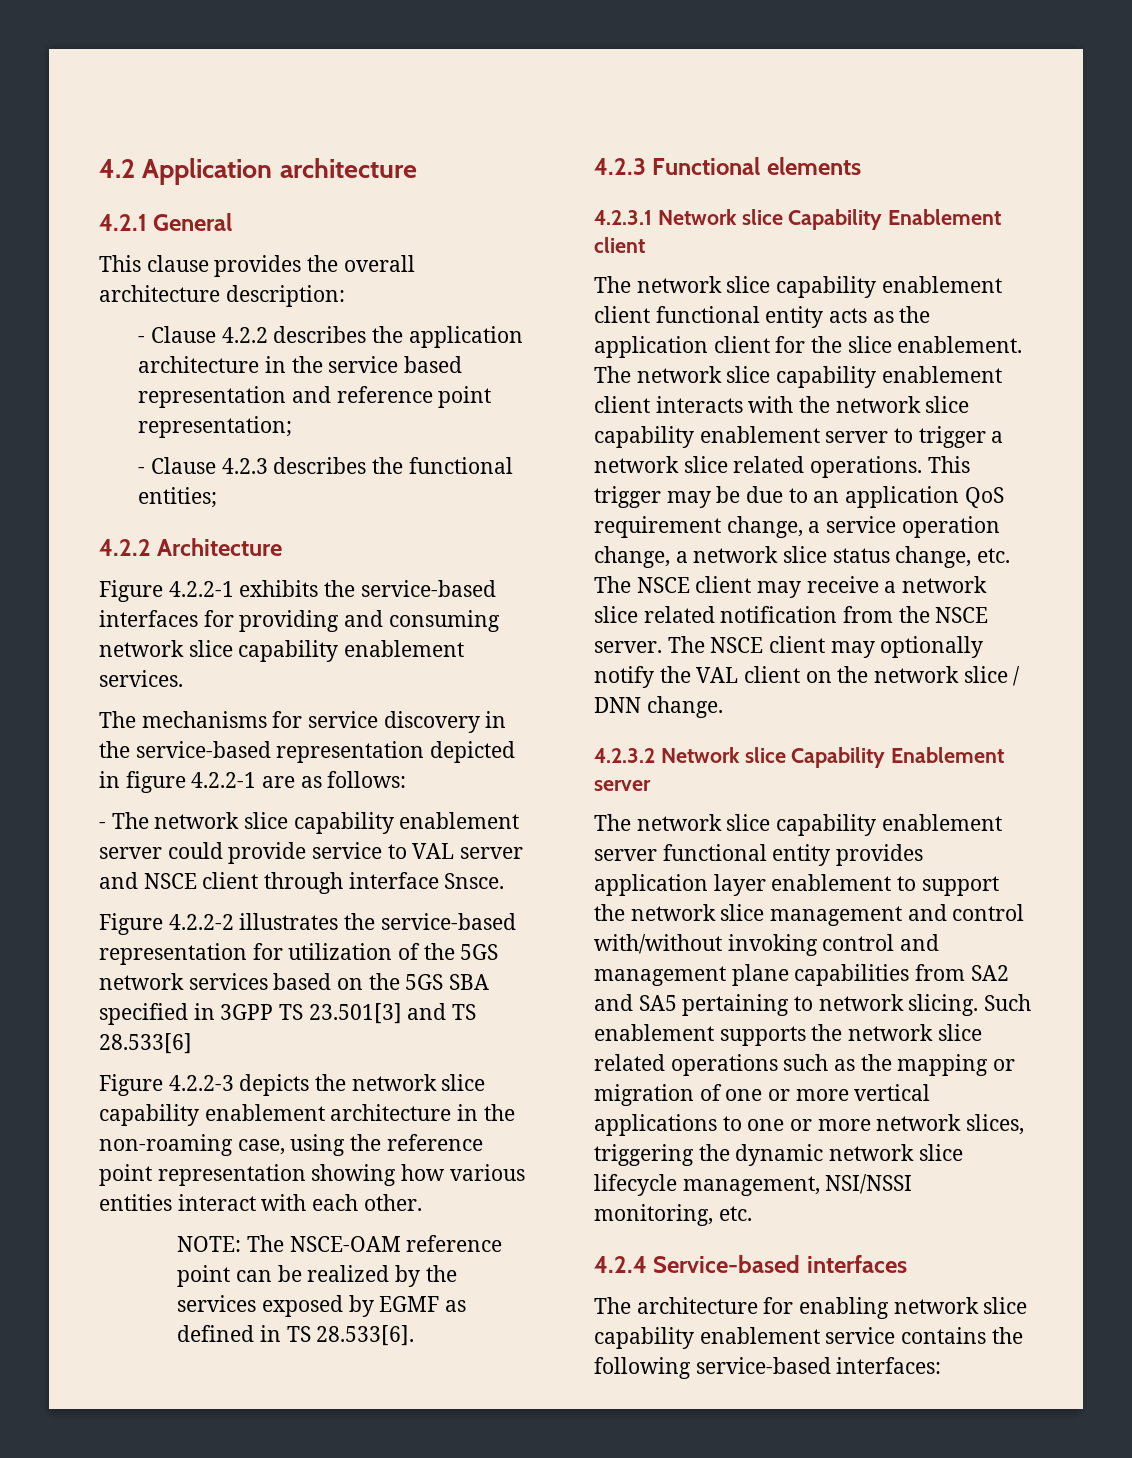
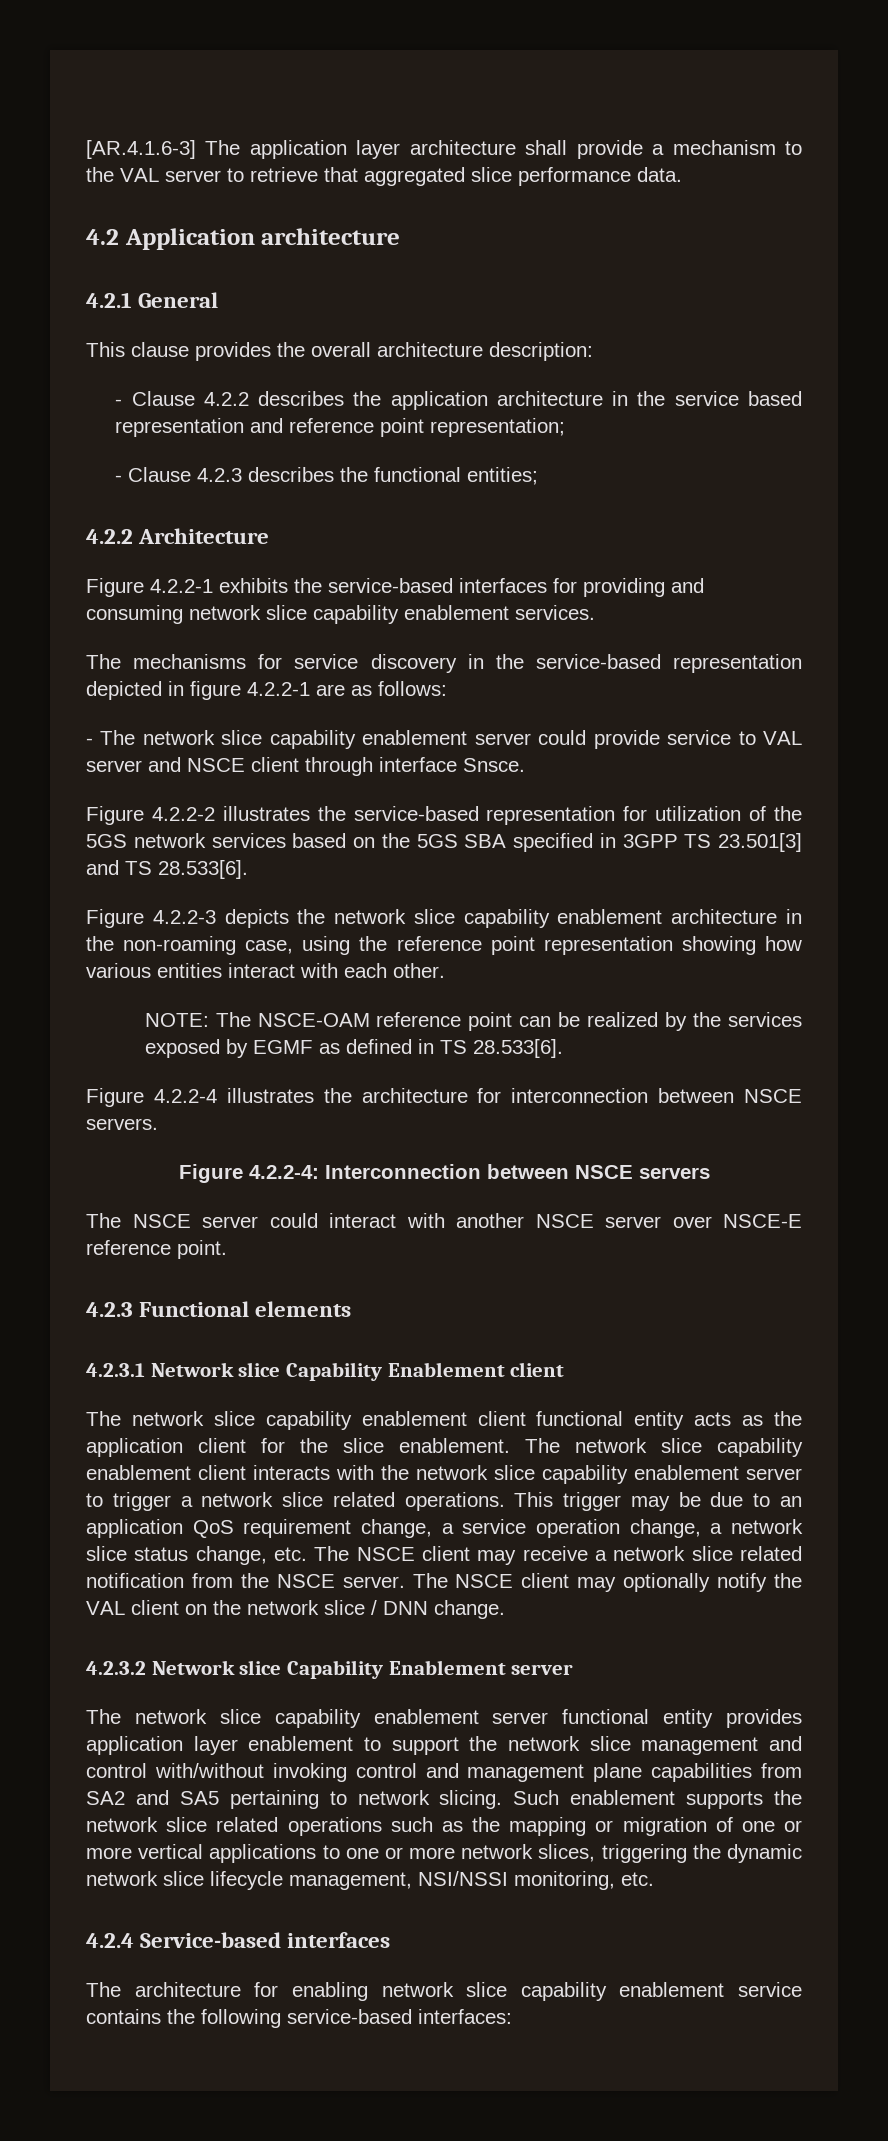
+ [AR.4.1.6-3] The application layer architecture shall provide a mechanism to the VAL server to retrieve that aggregated slice performance data.
- Figure 4.2.2-2 illustrates the service-based representation for utilization of the 5GS network services based on the 5GS SBA specified in 3GPP TS 23.501[3] and TS 28.533[6]
+ Figure 4.2.2-2 illustrates the service-based representation for utilization of the 5GS network services based on the 5GS SBA specified in 3GPP TS 23.501[3] and TS 28.533[6].
+ Figure 4.2.2-4 illustrates the architecture for interconnection between NSCE servers.
+ Figure 4.2.2-4: Interconnection between NSCE servers
+ The NSCE server could interact with another NSCE server over NSCE-E reference point.

